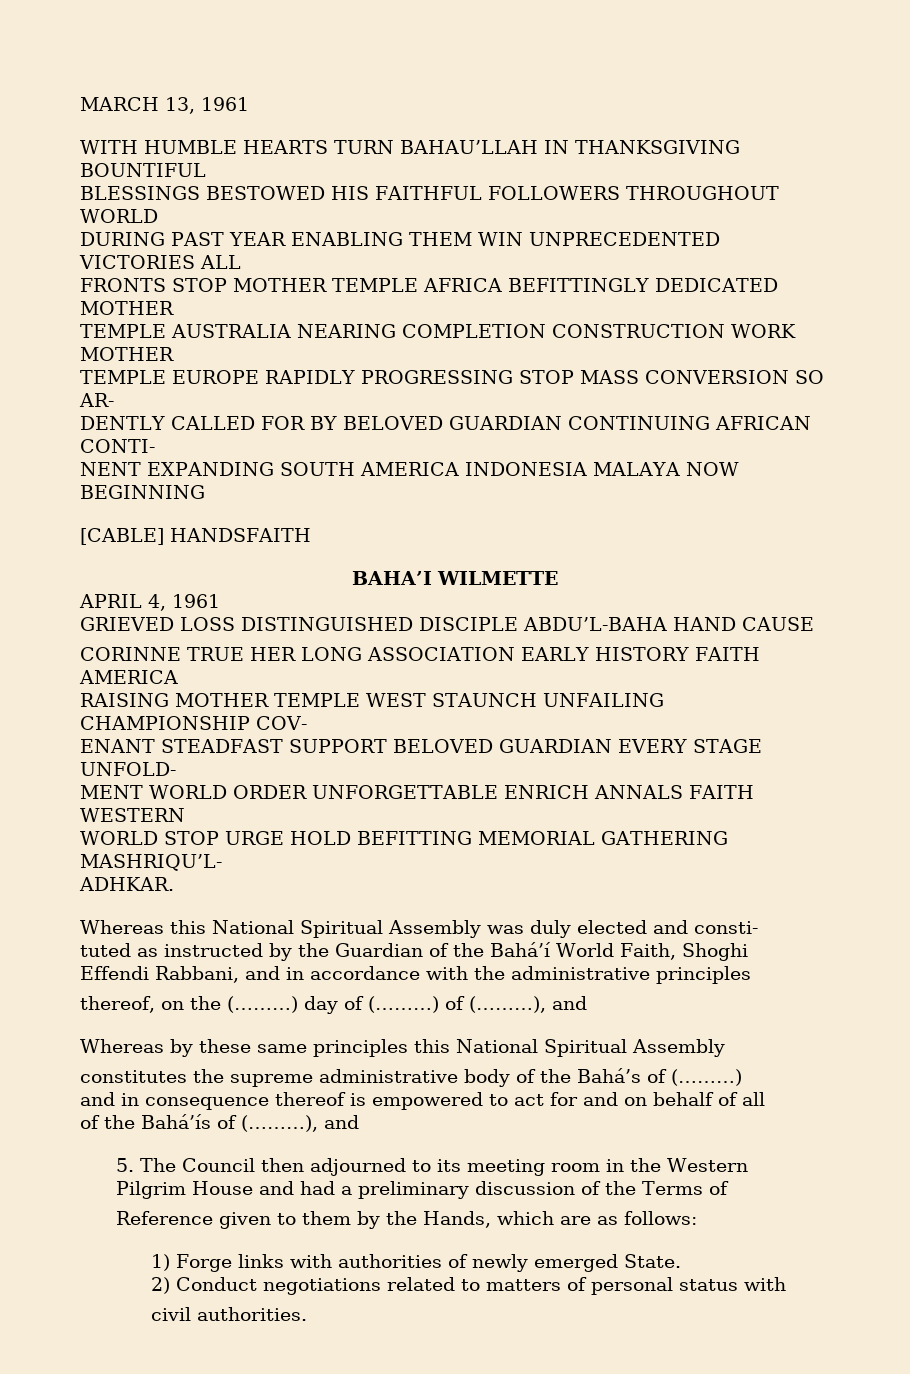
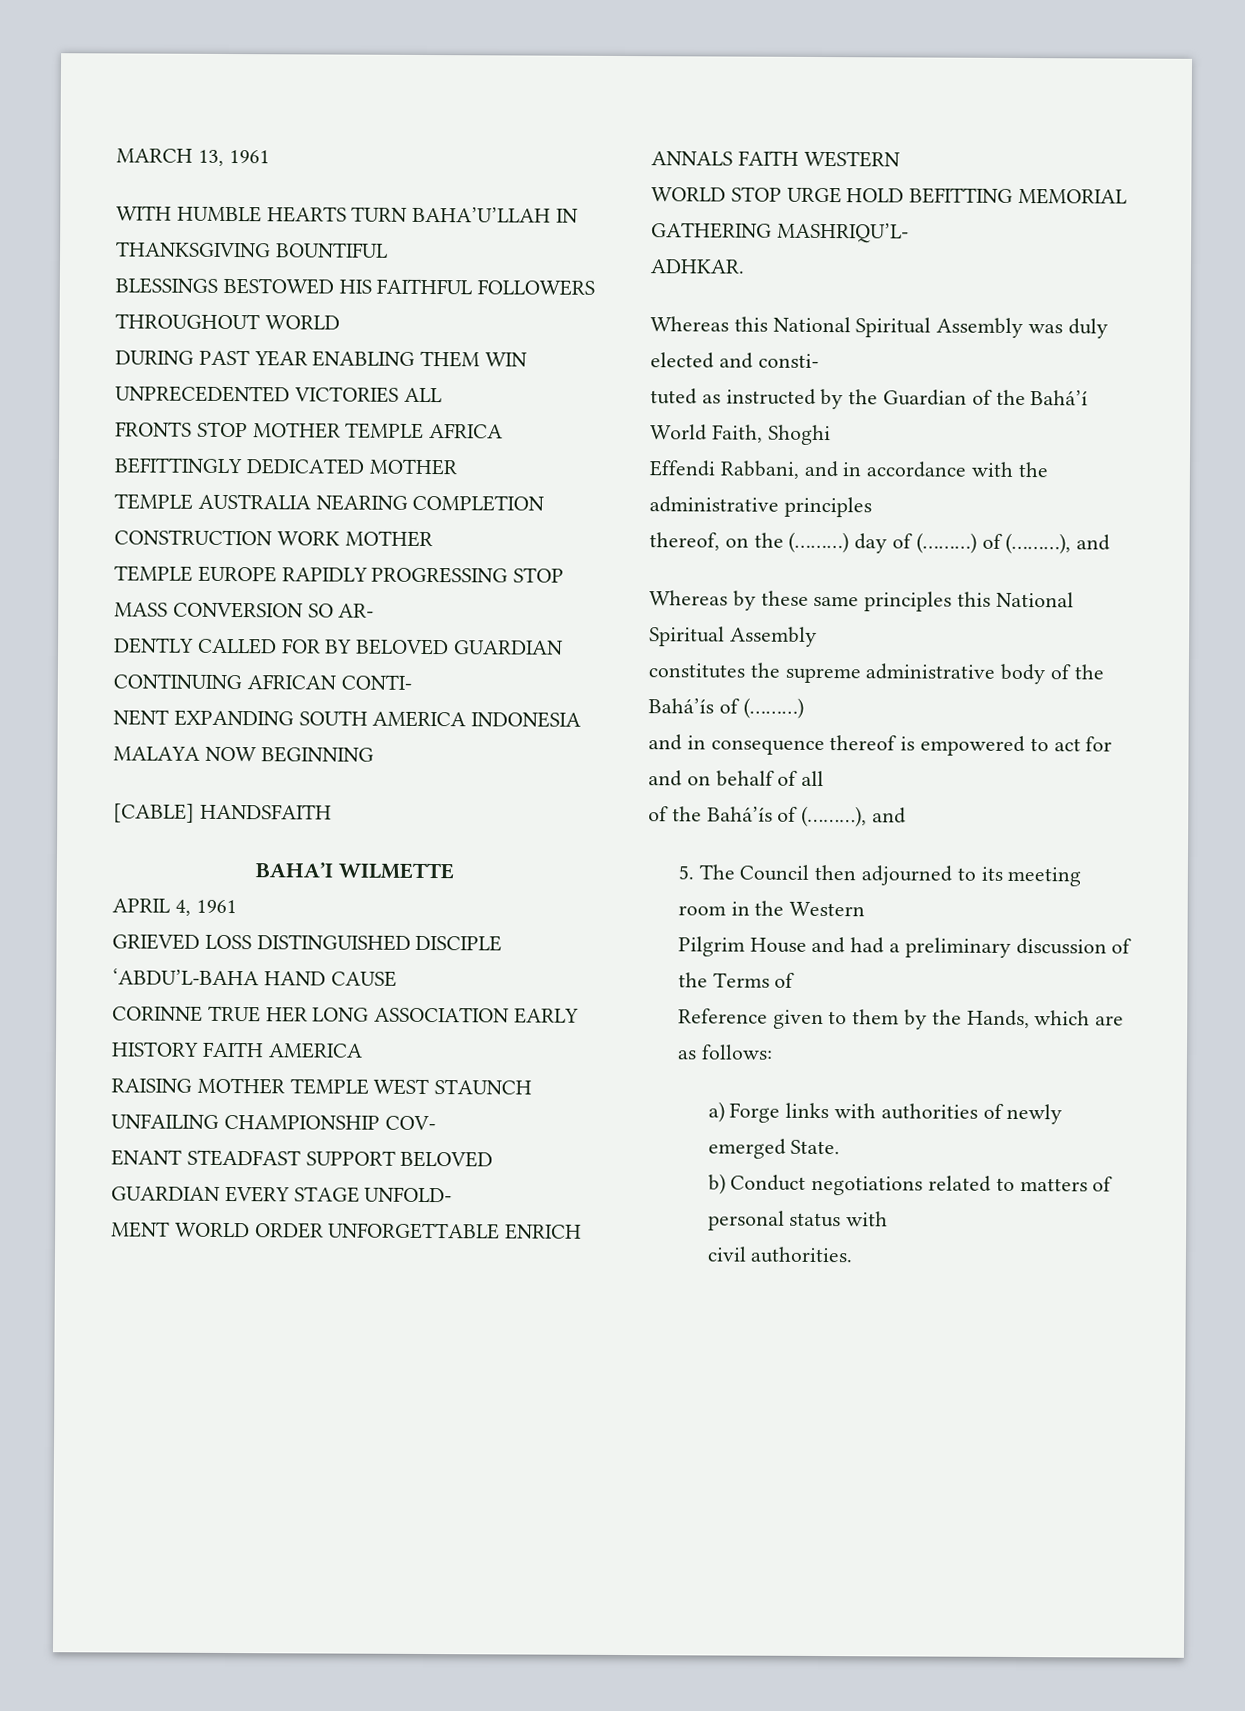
- WITH HUMBLE HEARTS TURN BAHAU’LLAH IN THANKSGIVING BOUNTIFUL
+ WITH HUMBLE HEARTS TURN BAHA’U’LLAH IN THANKSGIVING BOUNTIFUL
- GRIEVED LOSS DISTINGUISHED DISCIPLE ABDU’L-BAHA HAND CAUSE
+ GRIEVED LOSS DISTINGUISHED DISCIPLE ‘ABDU’L-BAHA HAND CAUSE
- constitutes the supreme administrative body of the Bahá’s of (………)
+ constitutes the supreme administrative body of the Bahá’ís of (………)
- 1) Forge links with authorities of newly emerged State.
+ a) Forge links with authorities of newly emerged State.
- 2) Conduct negotiations related to matters of personal status with
+ b) Conduct negotiations related to matters of personal status with

